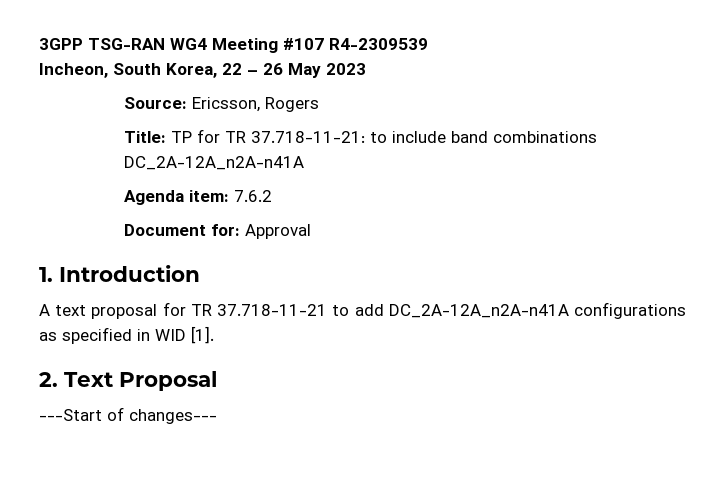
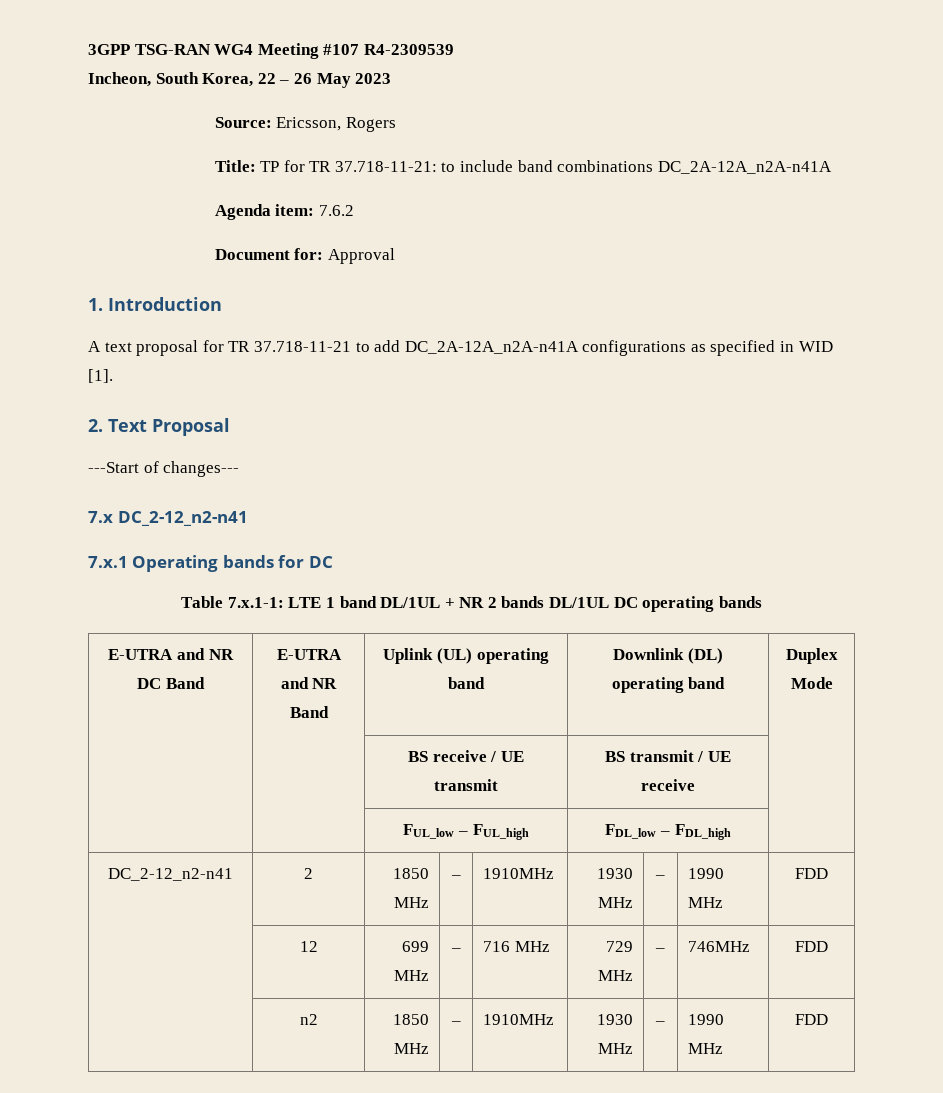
+ 7.x DC_2-12_n2-n41
+ 7.x.1 Operating bands for DC
+ Table 7.x.1-1: LTE 1 band DL/1UL + NR 2 bands DL/1UL DC operating bands
+ E-UTRA and NR DC Band | E-UTRA and NR Band | Uplink (UL) operating band | Downlink (DL) operating band | Duplex Mode
+ | | BS receive / UE transmit | BS transmit / UE receive |
+ | | FUL_low – FUL_high | FDL_low – FDL_high |
+ DC_2-12_n2-n41 | 2 | 1850 MHz | – | 1910MHz | 1930 MHz | – | 1990 MHz | FDD
+ | 12 | 699 MHz | – | 716 MHz | 729 MHz | – | 746MHz | FDD
+ | n2 | 1850 MHz | – | 1910MHz | 1930 MHz | – | 1990 MHz | FDD

